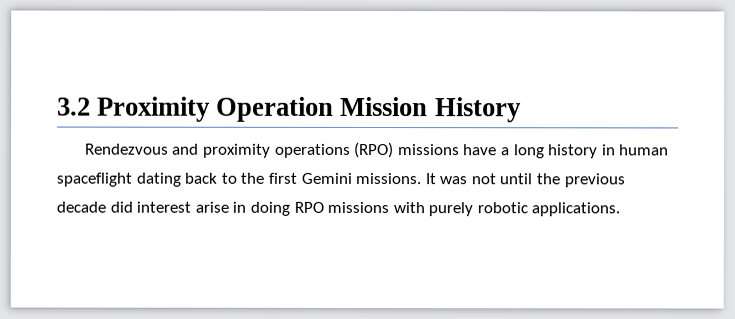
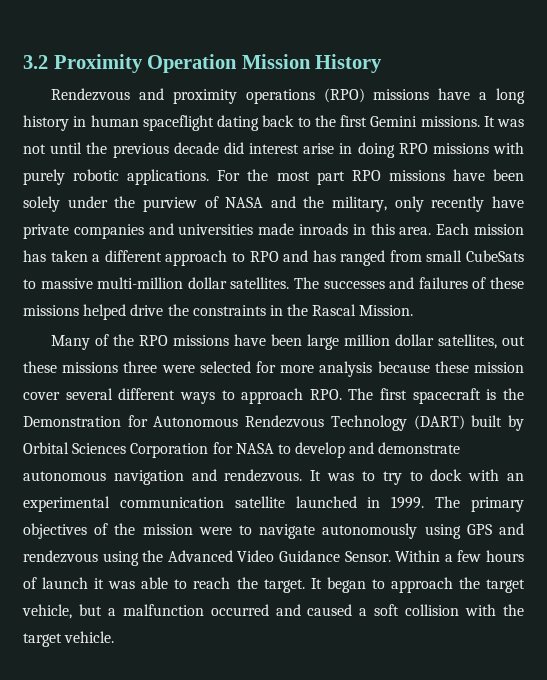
+ For the most part RPO missions have been solely under the purview of NASA and the military, only recently have private companies and universities made inroads in this area. Each mission has taken a different approach to RPO and has ranged from small CubeSats to massive multi-million dollar satellites. The successes and failures of these missions helped drive the constraints in the Rascal Mission.
+ Many of the RPO missions have been large million dollar satellites, out these missions three were selected for more analysis because these mission cover several different ways to approach RPO. The first spacecraft is the Demonstration for Autonomous Rendezvous Technology (DART) built by Orbital Sciences Corporation for NASA to develop and demonstrate autonomous navigation and rendezvous. It was to try to dock with an experimental communication satellite launched in 1999. The primary objectives of the mission were to navigate autonomously using GPS and rendezvous using the Advanced Video Guidance Sensor. Within a few hours of launch it was able to reach the target. It began to approach the target vehicle, but a malfunction occurred and caused a soft collision with the target vehicle.

